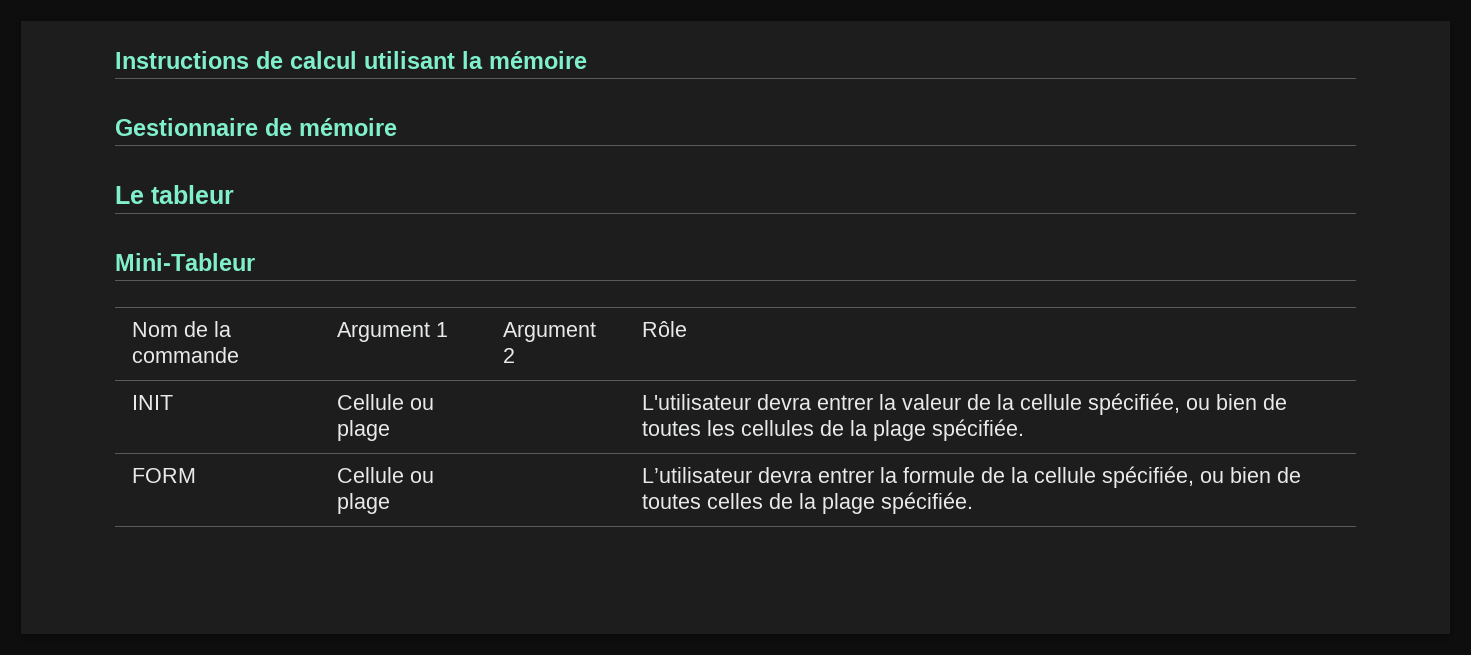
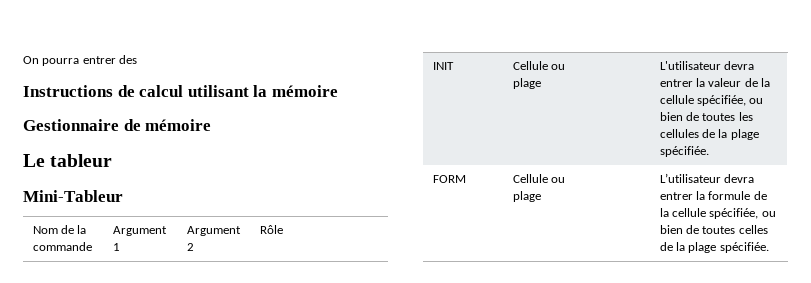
+ On pourra entrer des

